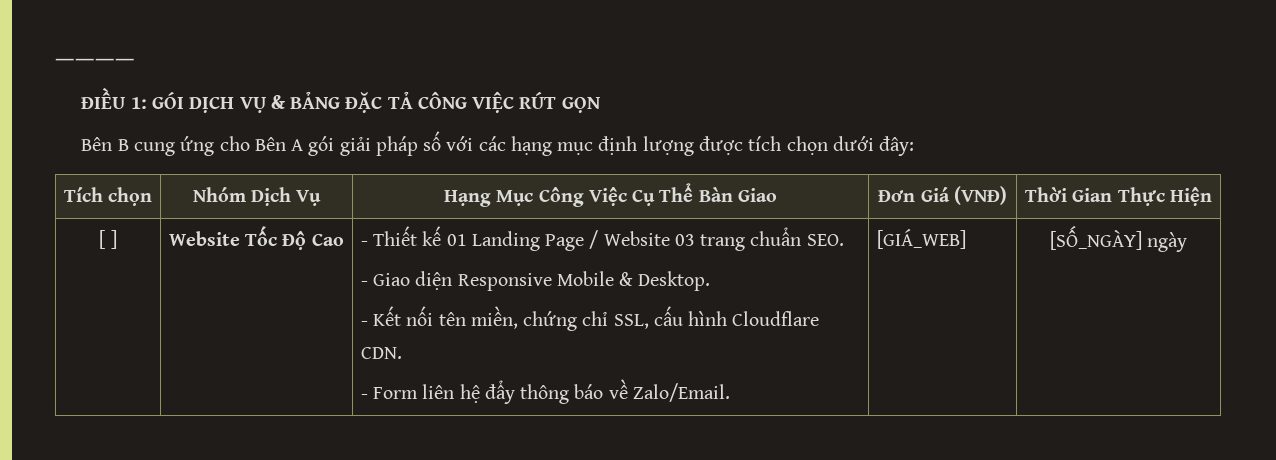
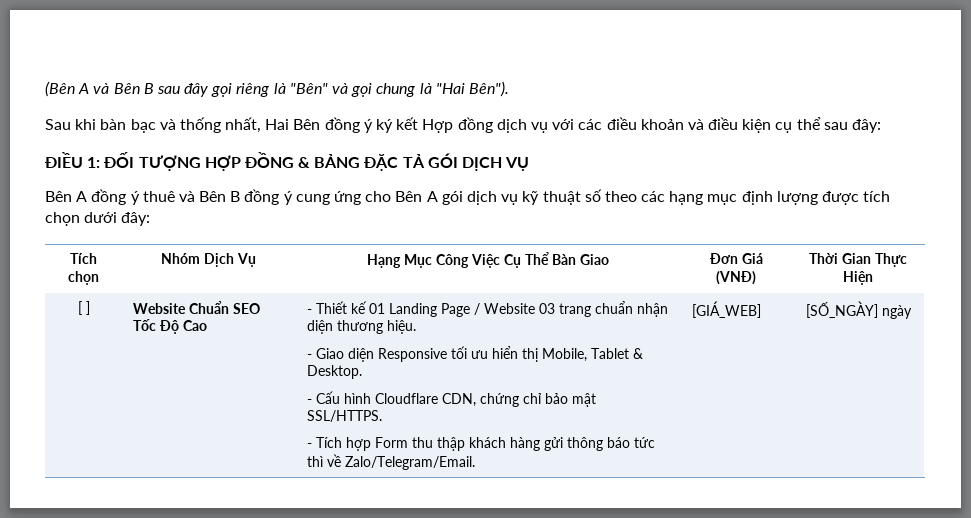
- ――――
- ĐIỀU 1: GÓI DỊCH VỤ & BẢNG ĐẶC TẢ CÔNG VIỆC RÚT GỌN
- Bên B cung ứng cho Bên A gói giải pháp số với các hạng mục định lượng được tích chọn dưới đây:
+ (Bên A và Bên B sau đây gọi riêng là "Bên" và gọi chung là "Hai Bên").
+ Sau khi bàn bạc và thống nhất, Hai Bên đồng ý ký kết Hợp đồng dịch vụ với các điều khoản và điều kiện cụ thể sau đây:
+ ĐIỀU 1: ĐỐI TƯỢNG HỢP ĐỒNG & BẢNG ĐẶC TẢ GÓI DỊCH VỤ
+ Bên A đồng ý thuê và Bên B đồng ý cung ứng cho Bên A gói dịch vụ kỹ thuật số theo các hạng mục định lượng được tích chọn dưới đây:
- Website Tốc Độ Cao
+ Website Chuẩn SEO Tốc Độ Cao
- - Thiết kế 01 Landing Page / Website 03 trang chuẩn SEO.
+ - Thiết kế 01 Landing Page / Website 03 trang chuẩn nhận diện thương hiệu.
- - Giao diện Responsive Mobile & Desktop.
- - Kết nối tên miền, chứng chỉ SSL, cấu hình Cloudflare CDN.
- - Form liên hệ đẩy thông báo về Zalo/Email.
+ - Giao diện Responsive tối ưu hiển thị Mobile, Tablet & Desktop.
+ - Cấu hình Cloudflare CDN, chứng chỉ bảo mật SSL/HTTPS.
+ - Tích hợp Form thu thập khách hàng gửi thông báo tức thì về Zalo/Telegram/Email.

